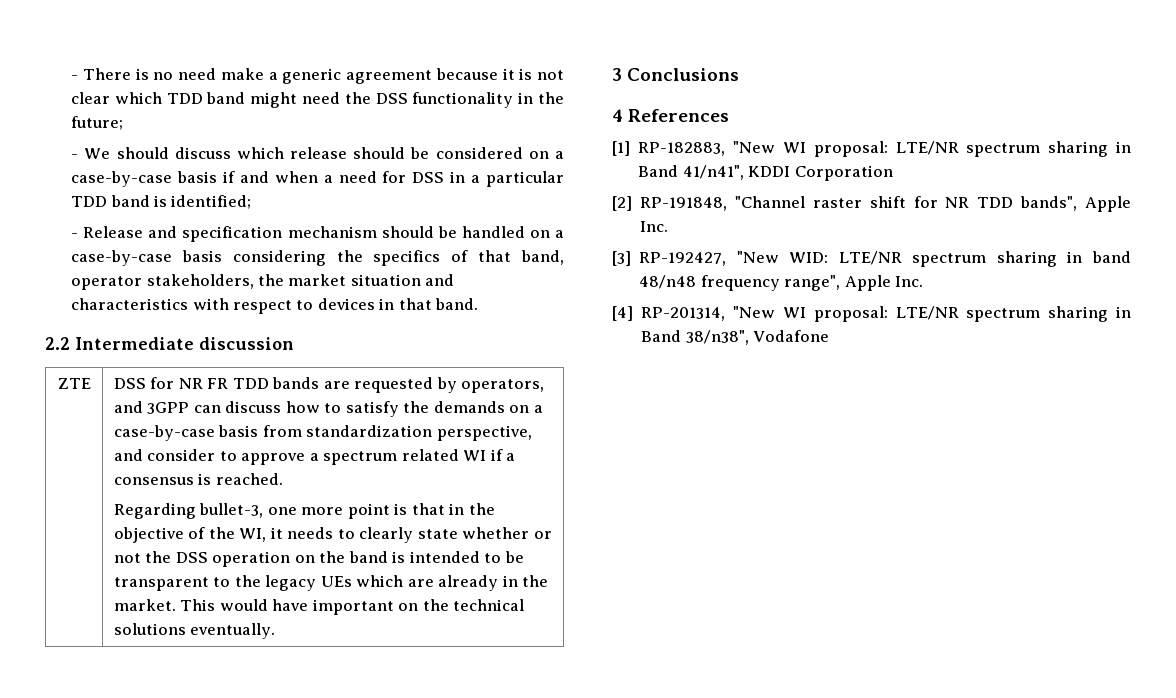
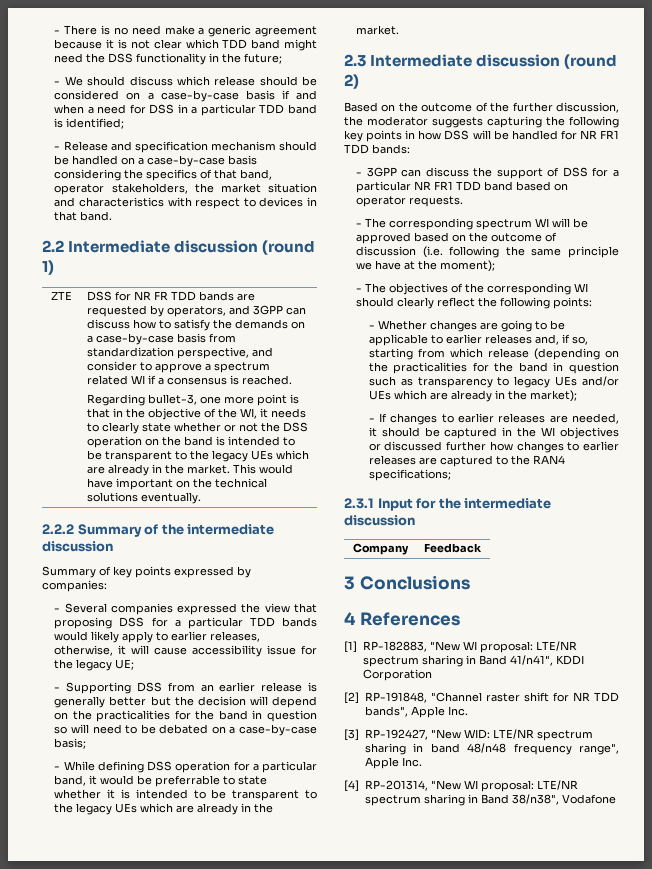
- 2.2 Intermediate discussion
+ 2.2 Intermediate discussion (round 1)
+ 2.2.2 Summary of the intermediate discussion
+ Summary of key points expressed by companies:
+ - Several companies expressed the view that proposing DSS for a particular TDD bands would likely apply to earlier releases, otherwise, it will cause accessibility issue for the legacy UE;
+ - Supporting DSS from an earlier release is generally better but the decision will depend on the practicalities for the band in question so will need to be debated on a case-by-case basis;
+ - While defining DSS operation for a particular band, it would be preferrable to state whether it is intended to be transparent to the legacy UEs which are already in the market.
+ 2.3 Intermediate discussion (round 2)
+ Based on the outcome of the further discussion, the moderator suggests capturing the following key points in how DSS will be handled for NR FR1 TDD bands:
+ - 3GPP can discuss the support of DSS for a particular NR FR1 TDD band based on operator requests.
+ - The corresponding spectrum WI will be approved based on the outcome of discussion (i.e. following the same principle we have at the moment);
+ - The objectives of the corresponding WI should clearly reflect the following points:
+ - Whether changes are going to be applicable to earlier releases and, if so, starting from which release (depending on the practicalities for the band in question such as transparency to legacy UEs and/or UEs which are already in the market);
+ - If changes to earlier releases are needed, it should be captured in the WI objectives or discussed further how changes to earlier releases are captured to the RAN4 specifications;
+ 2.3.1 Input for the intermediate discussion
+ Company | Feedback

